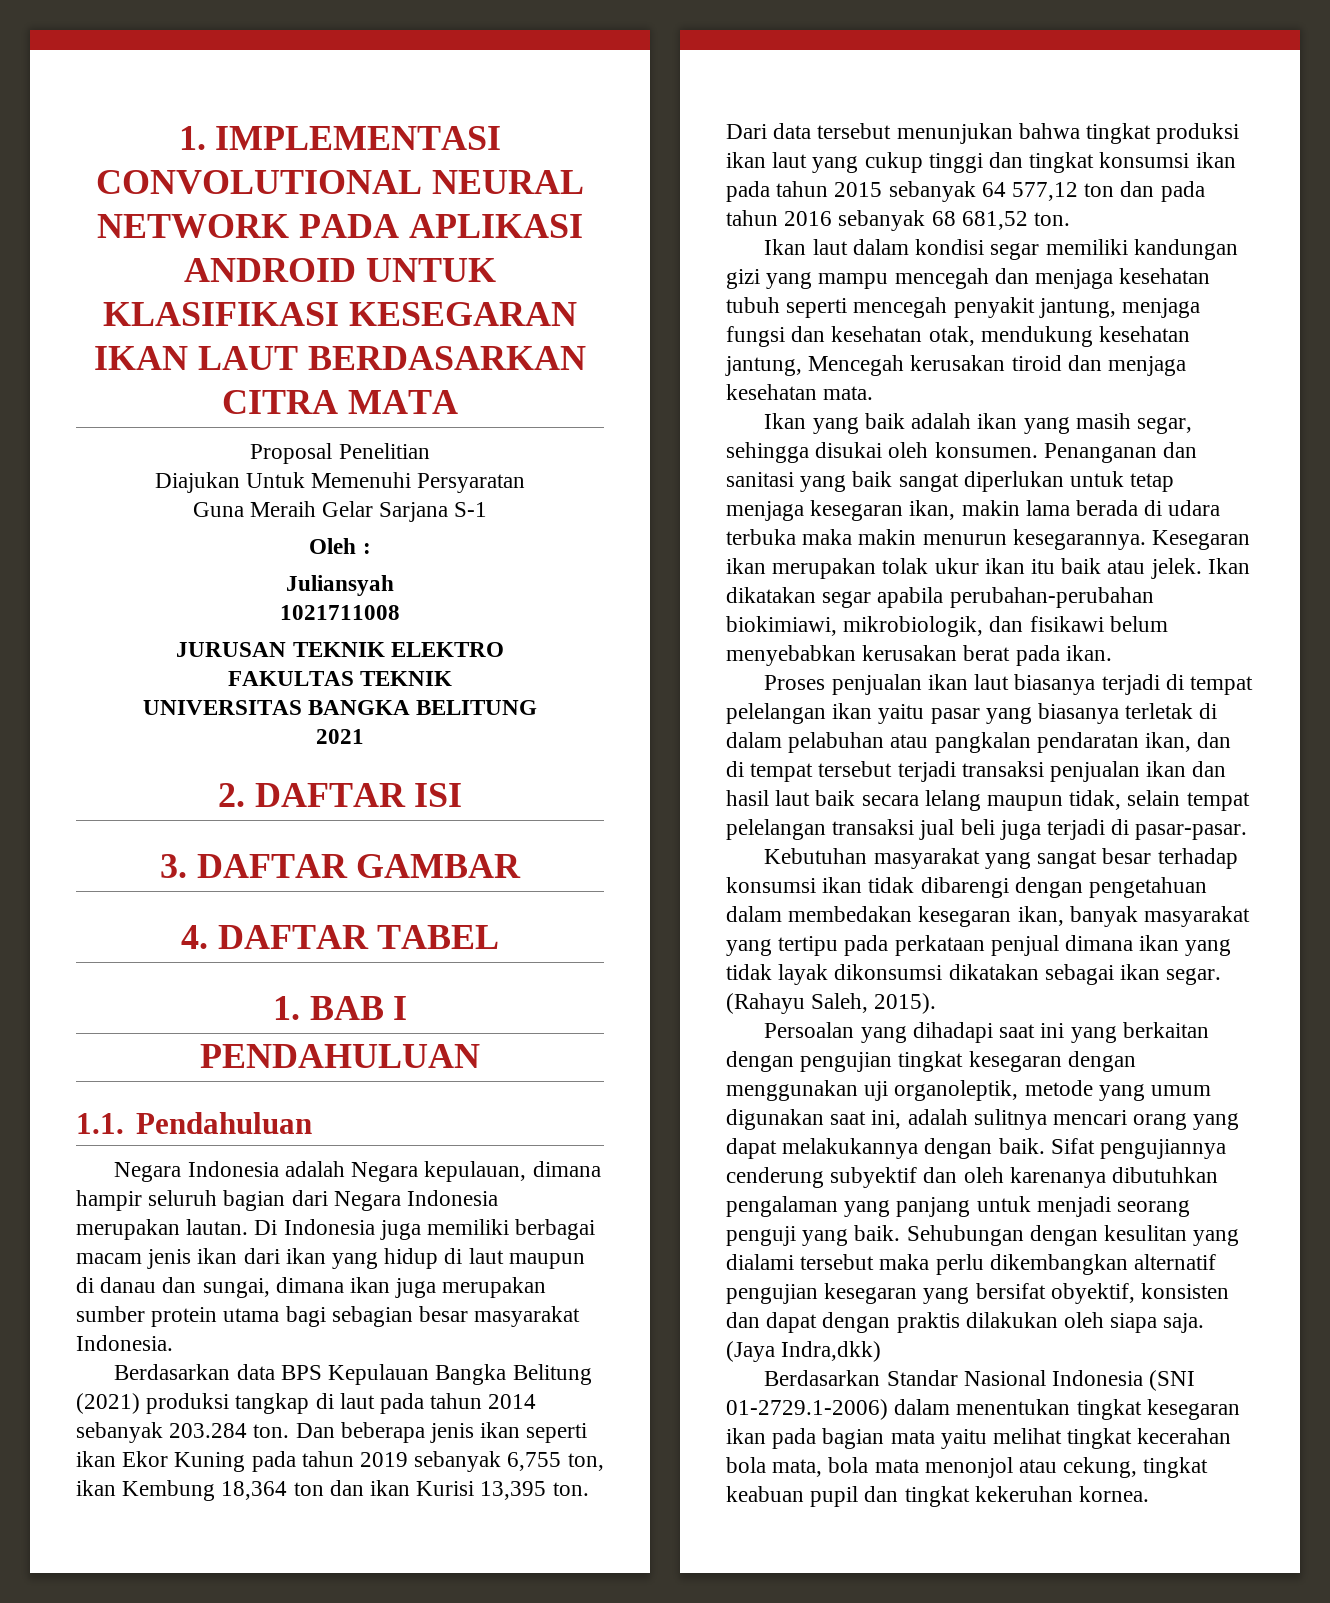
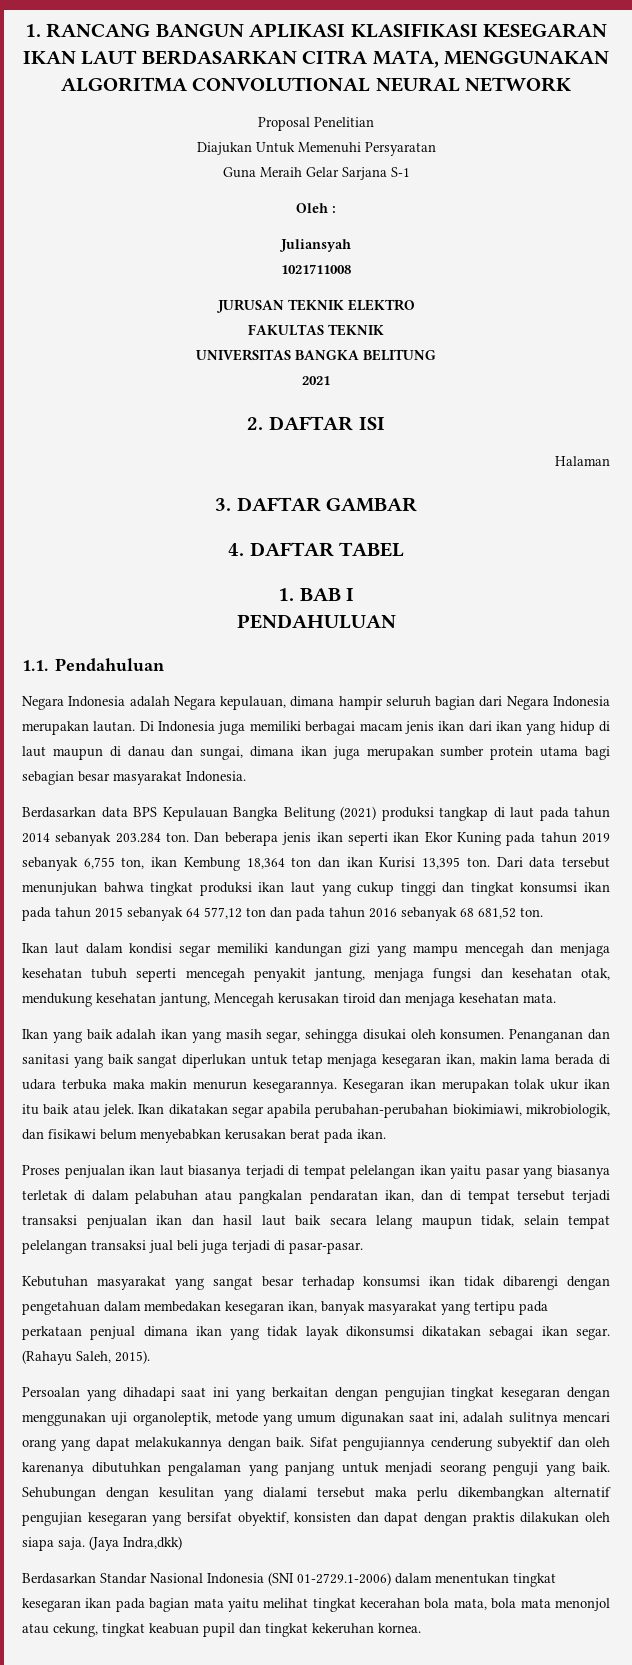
- 1. IMPLEMENTASI CONVOLUTIONAL NEURAL NETWORK PADA APLIKASI ANDROID UNTUK KLASIFIKASI KESEGARAN IKAN LAUT BERDASARKAN CITRA MATA
+ 1. RANCANG BANGUN APLIKASI KLASIFIKASI KESEGARAN IKAN LAUT BERDASARKAN CITRA MATA, MENGGUNAKAN ALGORITMA CONVOLUTIONAL NEURAL NETWORK
+ Halaman

